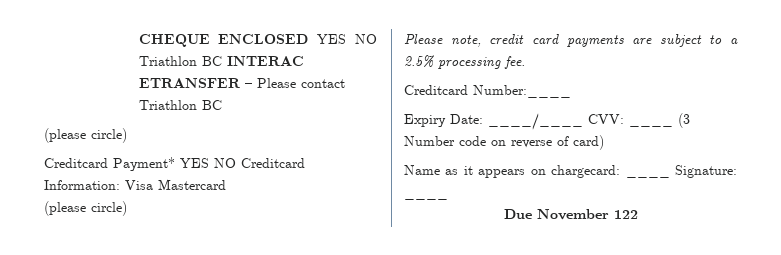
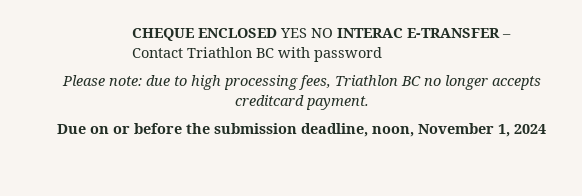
- CHEQUE ENCLOSED YES NO Triathlon BC INTERAC ETRANSFER – Please contact Triathlon BC
- (please circle)
- Creditcard Payment* YES NO Creditcard Information: Visa Mastercard
- (please circle)
- Please note, credit card payments are subject to a 2.5% processing fee.
- Creditcard Number:____
- Expiry Date: ____/____ CVV: ____ (3 Number code on reverse of card)
- Name as it appears on chargecard: ____ Signature: ____
- Due November 122
+ CHEQUE ENCLOSED YES NO INTERAC E-TRANSFER – Contact Triathlon BC with password
+ Please note: due to high processing fees, Triathlon BC no longer accepts creditcard payment.
+ Due on or before the submission deadline, noon, November 1, 2024

